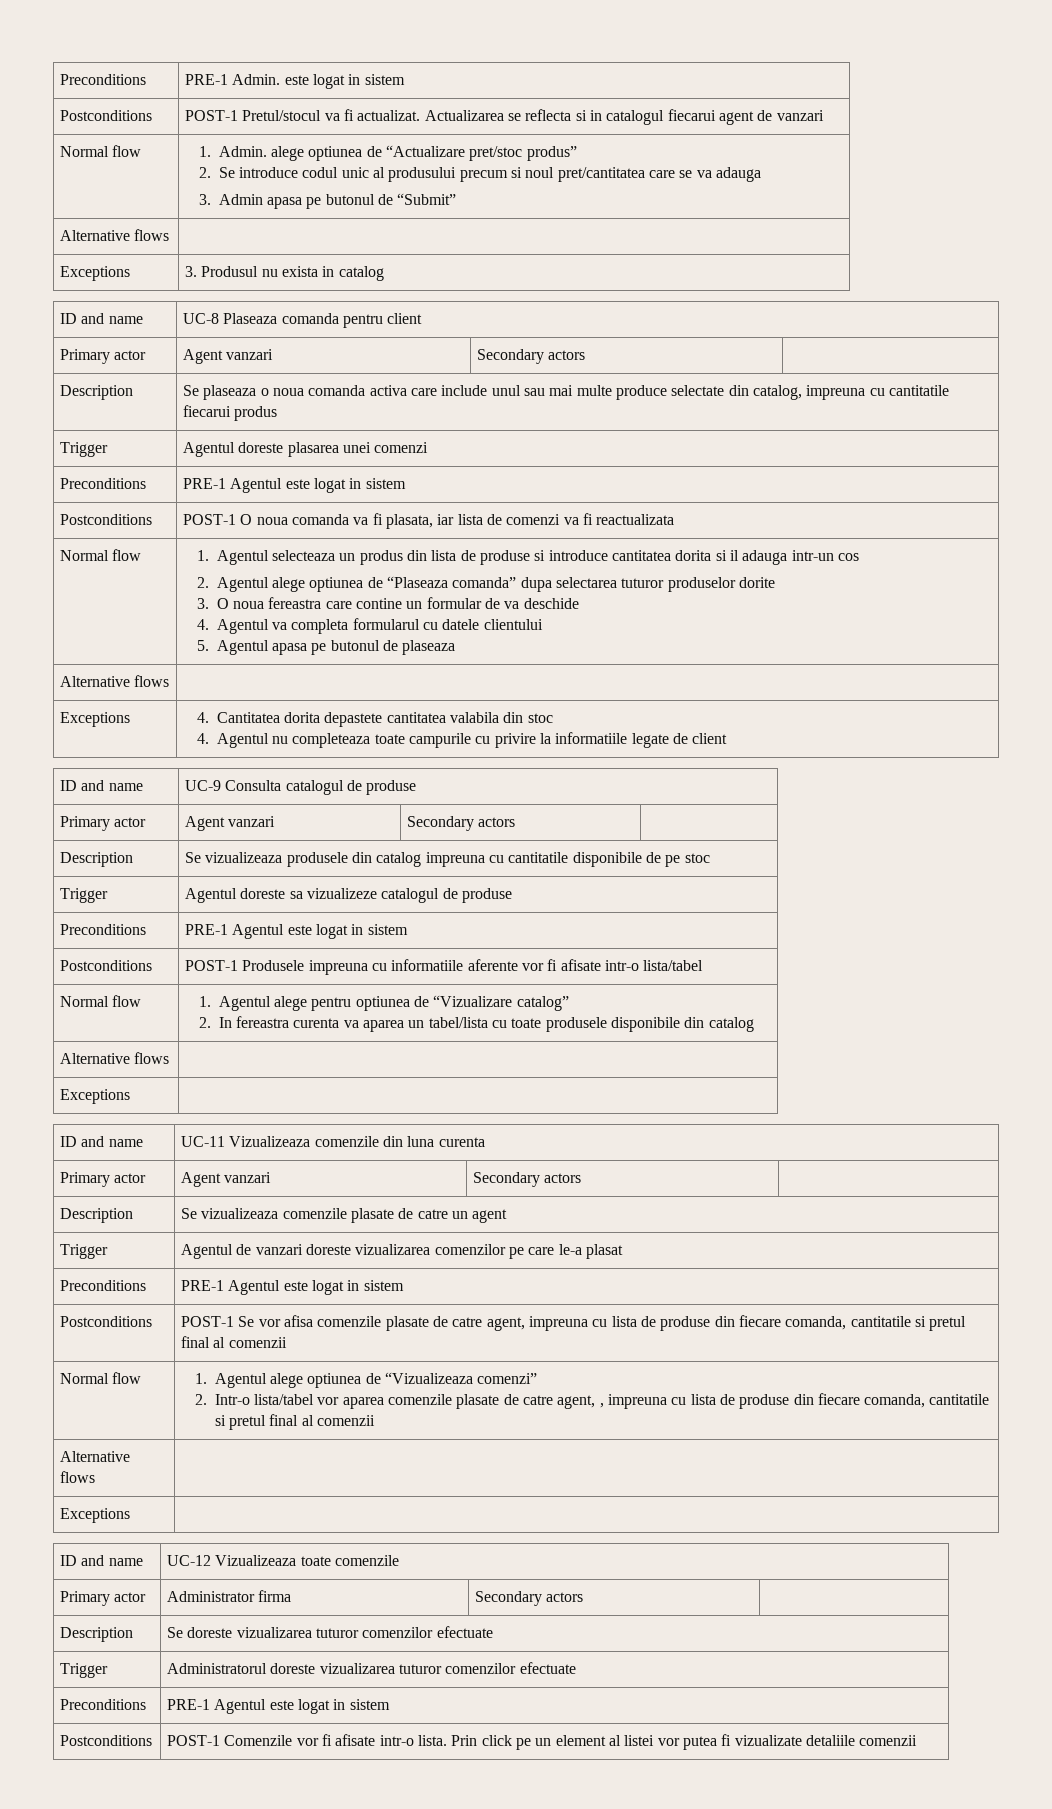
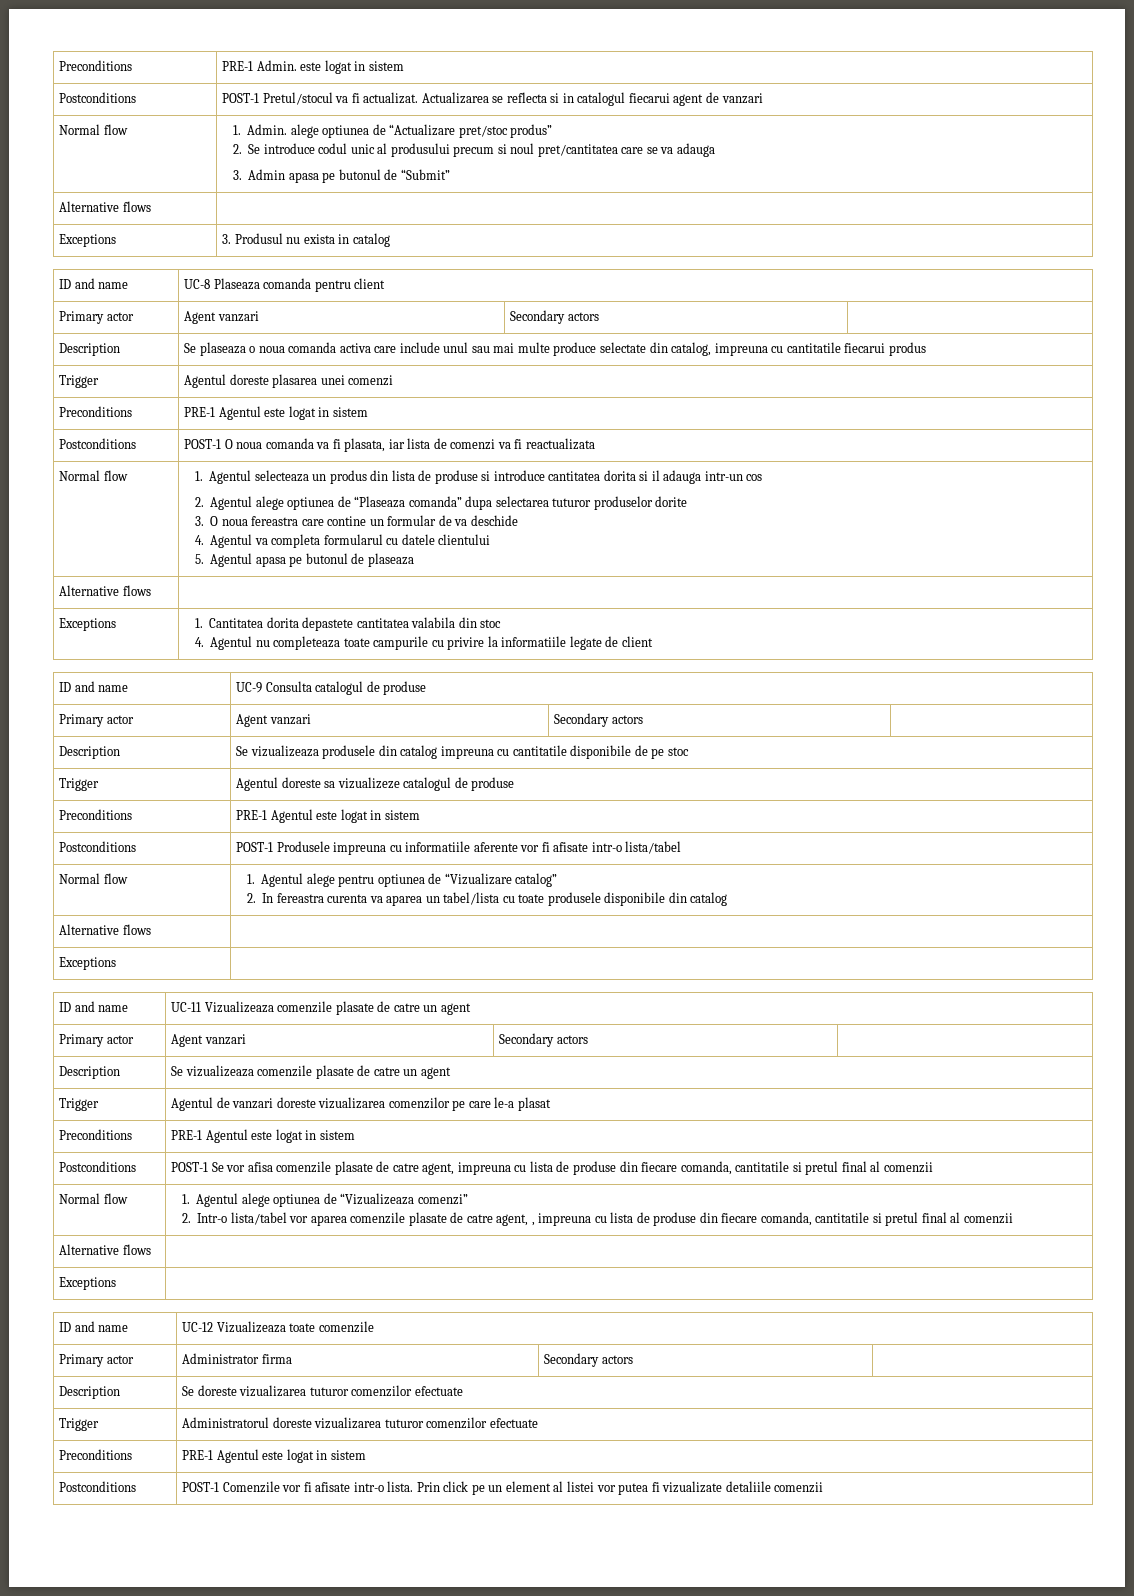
- Exceptions | 4. Cantitatea dorita depastete cantitatea valabila din stoc
+ Exceptions | 1. Cantitatea dorita depastete cantitatea valabila din stoc
- ID and name | UC-11 Vizualizeaza comenzile din luna curenta
+ ID and name | UC-11 Vizualizeaza comenzile plasate de catre un agent

